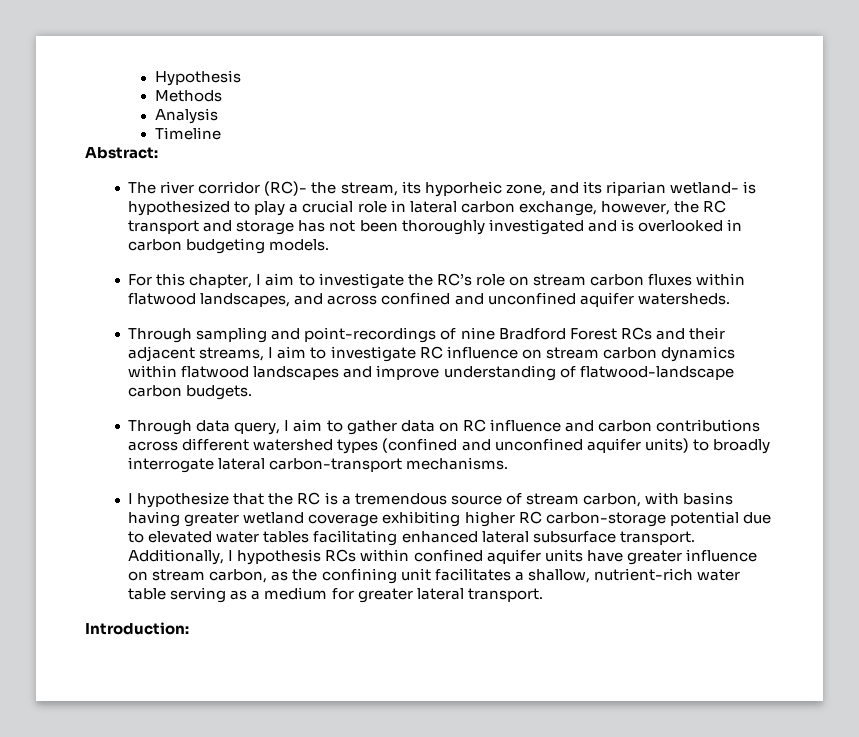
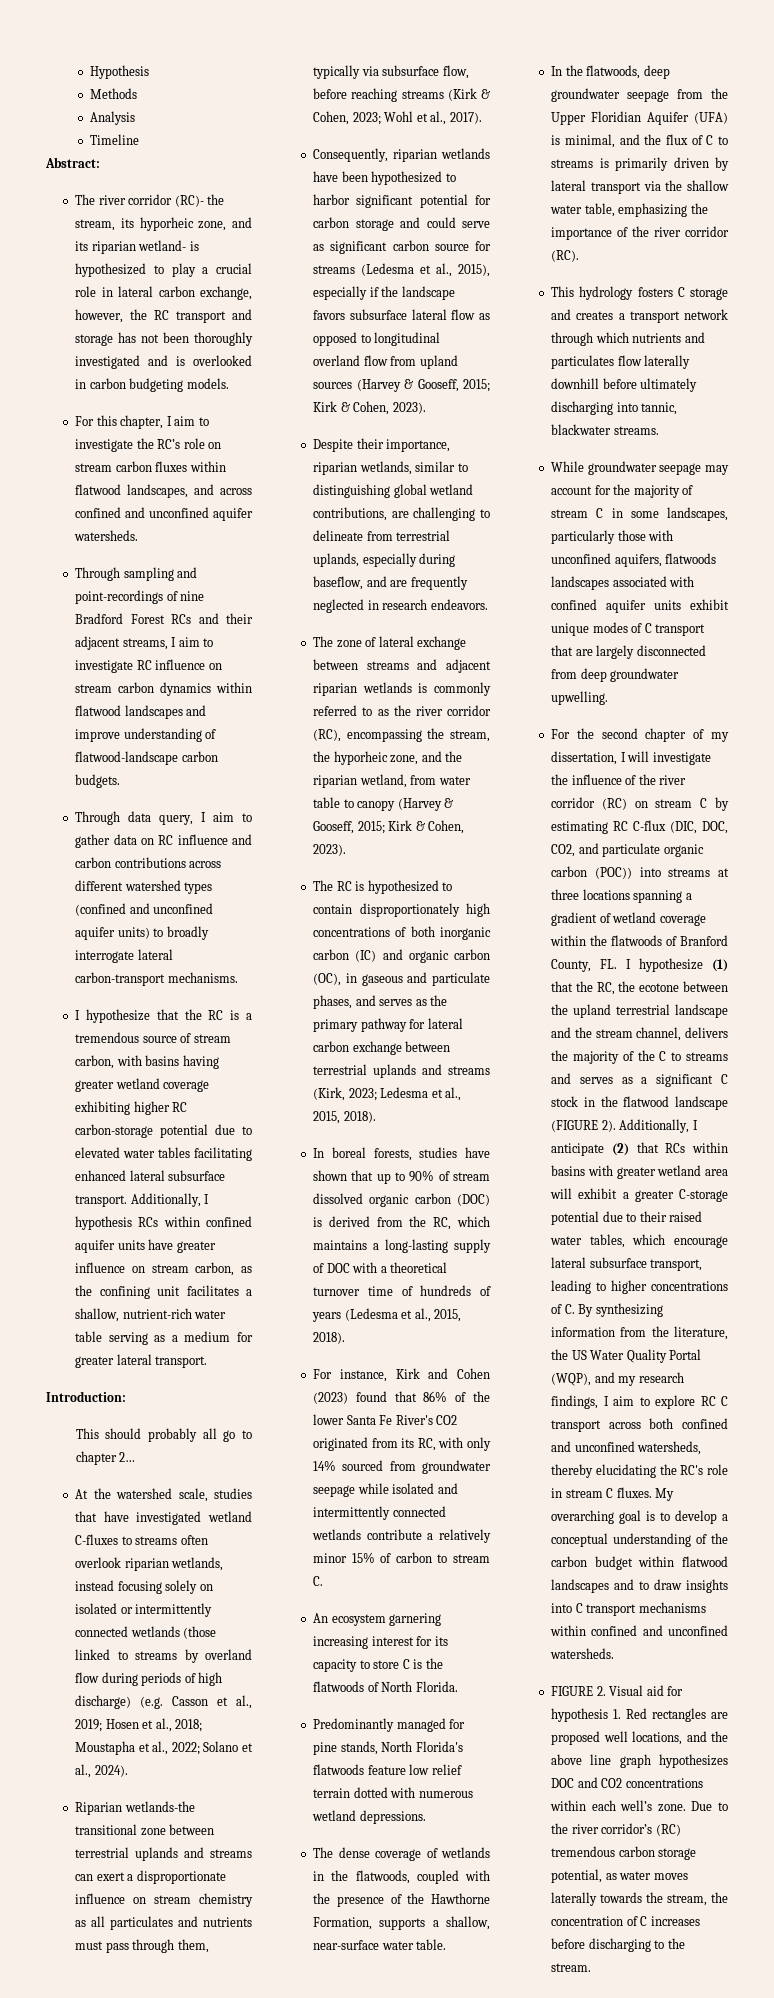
+ This should probably all go to chapter 2…
+ At the watershed scale, studies that have investigated wetland C-fluxes to streams often overlook riparian wetlands, instead focusing solely on isolated or intermittently connected wetlands (those linked to streams by overland flow during periods of high discharge) (e.g. Casson et al., 2019; Hosen et al., 2018; Moustapha et al., 2022; Solano et al., 2024).
+ Riparian wetlands-the transitional zone between terrestrial uplands and streams can exert a disproportionate influence on stream chemistry as all particulates and nutrients must pass through them, typically via subsurface flow, before reaching streams (Kirk & Cohen, 2023; Wohl et al., 2017).
+ Consequently, riparian wetlands have been hypothesized to harbor significant potential for carbon storage and could serve as significant carbon source for streams (Ledesma et al., 2015), especially if the landscape favors subsurface lateral flow as opposed to longitudinal overland flow from upland sources (Harvey & Gooseff, 2015; Kirk & Cohen, 2023).
+ Despite their importance, riparian wetlands, similar to distinguishing global wetland contributions, are challenging to delineate from terrestrial uplands, especially during baseflow, and are frequently neglected in research endeavors.
+ The zone of lateral exchange between streams and adjacent riparian wetlands is commonly referred to as the river corridor (RC), encompassing the stream, the hyporheic zone, and the riparian wetland, from water table to canopy (Harvey & Gooseff, 2015; Kirk & Cohen, 2023).
+ The RC is hypothesized to contain disproportionately high concentrations of both inorganic carbon (IC) and organic carbon (OC), in gaseous and particulate phases, and serves as the primary pathway for lateral carbon exchange between terrestrial uplands and streams (Kirk, 2023; Ledesma et al., 2015, 2018).
+ In boreal forests, studies have shown that up to 90% of stream dissolved organic carbon (DOC) is derived from the RC, which maintains a long-lasting supply of DOC with a theoretical turnover time of hundreds of years (Ledesma et al., 2015, 2018).
+ For instance, Kirk and Cohen (2023) found that 86% of the lower Santa Fe River's CO2 originated from its RC, with only 14% sourced from groundwater seepage while isolated and intermittently connected wetlands contribute a relatively minor 15% of carbon to stream C.
+ An ecosystem garnering increasing interest for its capacity to store C is the flatwoods of North Florida.
+ Predominantly managed for pine stands, North Florida's flatwoods feature low relief terrain dotted with numerous wetland depressions.
+ The dense coverage of wetlands in the flatwoods, coupled with the presence of the Hawthorne Formation, supports a shallow, near-surface water table.
+ In the flatwoods, deep groundwater seepage from the Upper Floridian Aquifer (UFA) is minimal, and the flux of C to streams is primarily driven by lateral transport via the shallow water table, emphasizing the importance of the river corridor (RC).
+ This hydrology fosters C storage and creates a transport network through which nutrients and particulates flow laterally downhill before ultimately discharging into tannic, blackwater streams.
+ While groundwater seepage may account for the majority of stream C in some landscapes, particularly those with unconfined aquifers, flatwoods landscapes associated with confined aquifer units exhibit unique modes of C transport that are largely disconnected from deep groundwater upwelling.
+ For the second chapter of my dissertation, I will investigate the influence of the river corridor (RC) on stream C by estimating RC C-flux (DIC, DOC, CO2, and particulate organic carbon (POC)) into streams at three locations spanning a gradient of wetland coverage within the flatwoods of Branford County, FL. I hypothesize (1) that the RC, the ecotone between the upland terrestrial landscape and the stream channel, delivers the majority of the C to streams and serves as a significant C stock in the flatwood landscape (FIGURE 2). Additionally, I anticipate (2) that RCs within basins with greater wetland area will exhibit a greater C-storage potential due to their raised water tables, which encourage lateral subsurface transport, leading to higher concentrations of C. By synthesizing information from the literature, the US Water Quality Portal (WQP), and my research findings, I aim to explore RC C transport across both confined and unconfined watersheds, thereby elucidating the RC's role in stream C fluxes. My overarching goal is to develop a conceptual understanding of the carbon budget within flatwood landscapes and to draw insights into C transport mechanisms within confined and unconfined watersheds.
+ FIGURE 2. Visual aid for hypothesis 1. Red rectangles are proposed well locations, and the above line graph hypothesizes DOC and CO2 concentrations within each well’s zone. Due to the river corridor’s (RC) tremendous carbon storage potential, as water moves laterally towards the stream, the concentration of C increases before discharging to the stream.

